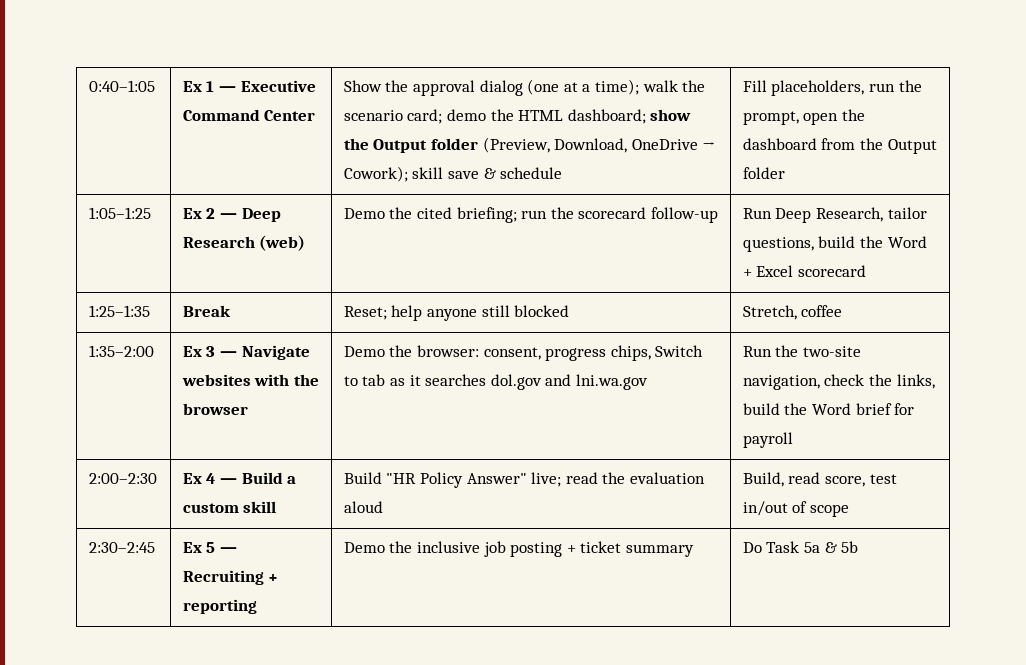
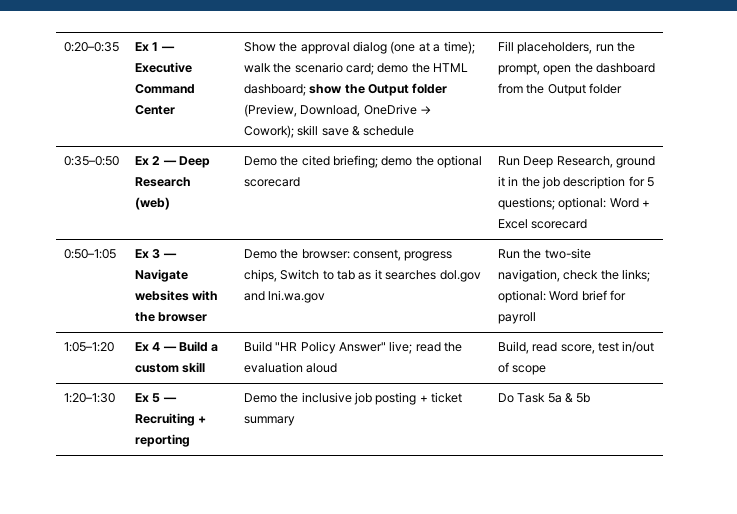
- 0:40–1:05
+ 0:20–0:35
- 1:05–1:25 | Ex 2 — Deep Research (web) | Demo the cited briefing; run the scorecard follow-up | Run Deep Research, tailor questions, build the Word + Excel scorecard
- 1:25–1:35 | Break | Reset; help anyone still blocked | Stretch, coffee
- 1:35–2:00 | Ex 3 — Navigate websites with the browser | Demo the browser: consent, progress chips, Switch to tab as it searches dol.gov and lni.wa.gov | Run the two-site navigation, check the links, build the Word brief for payroll
+ 0:35–0:50 | Ex 2 — Deep Research (web) | Demo the cited briefing; demo the optional scorecard | Run Deep Research, ground it in the job description for 5 questions; optional: Word + Excel scorecard
+ 0:50–1:05 | Ex 3 — Navigate websites with the browser | Demo the browser: consent, progress chips, Switch to tab as it searches dol.gov and lni.wa.gov | Run the two-site navigation, check the links; optional: Word brief for payroll
- 2:00–2:30 | Ex 4 — Build a custom skill | Build "HR Policy Answer" live; read the evaluation aloud | Build, read score, test in/out of scope
+ 1:05–1:20 | Ex 4 — Build a custom skill | Build "HR Policy Answer" live; read the evaluation aloud | Build, read score, test in/out of scope
- 2:30–2:45 | Ex 5 — Recruiting + reporting | Demo the inclusive job posting + ticket summary | Do Task 5a & 5b
+ 1:20–1:30 | Ex 5 — Recruiting + reporting | Demo the inclusive job posting + ticket summary | Do Task 5a & 5b

